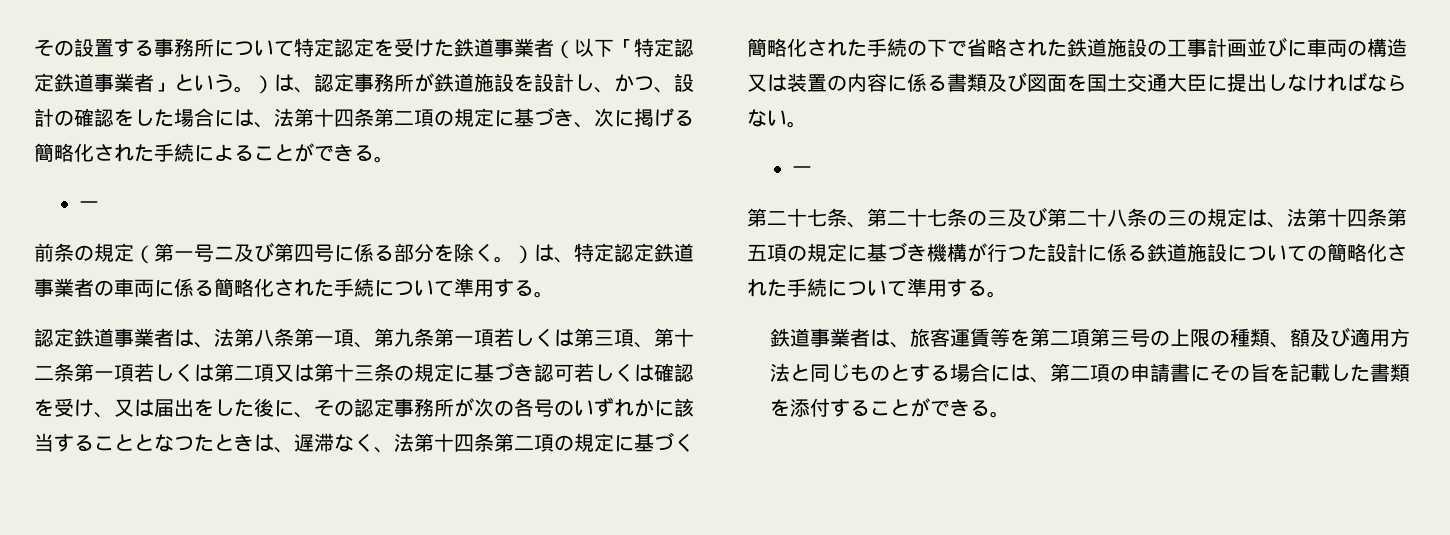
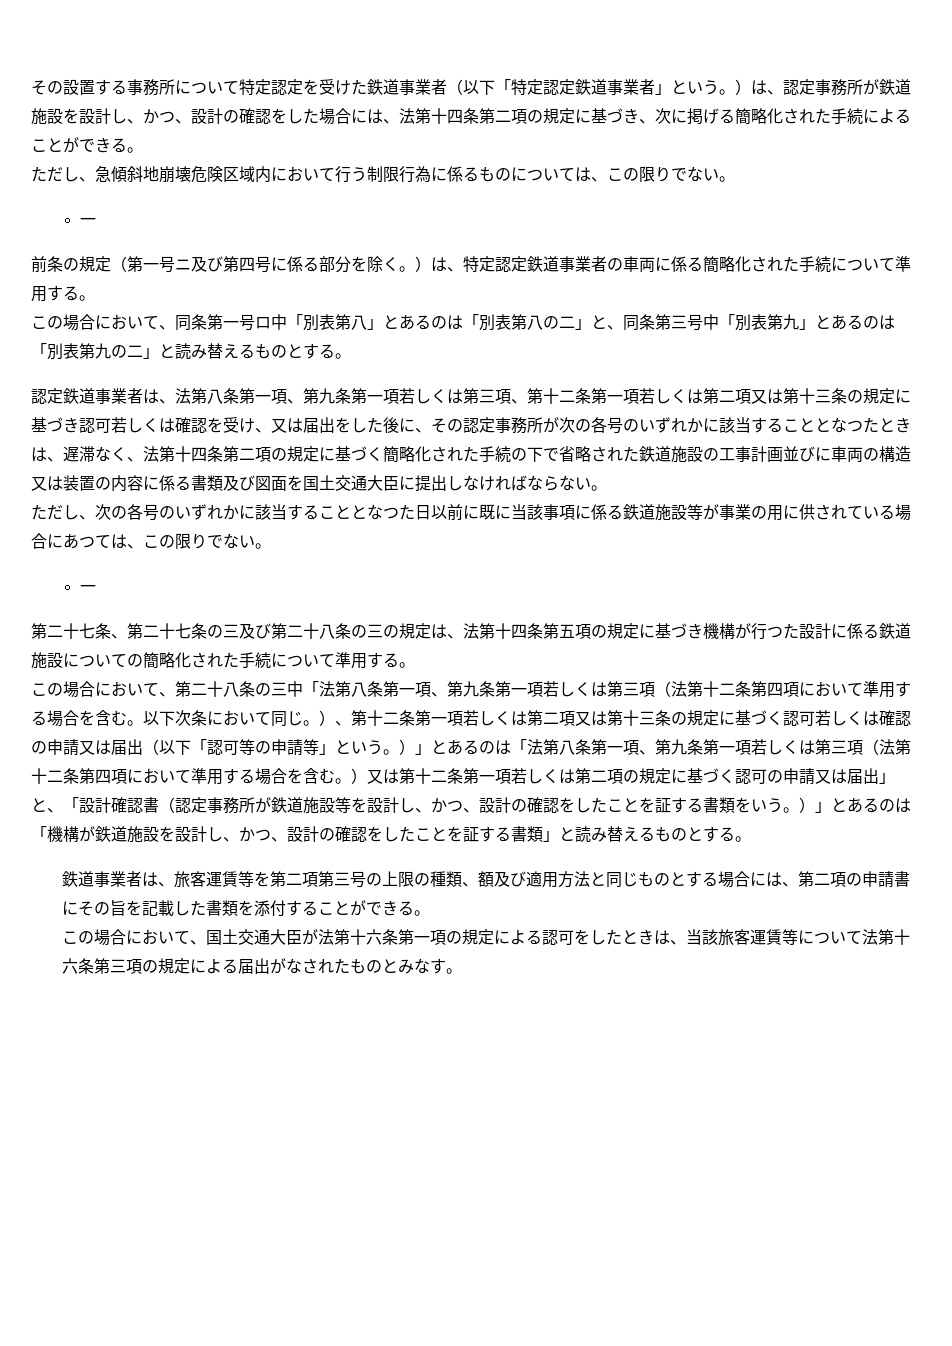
+ ただし、急傾斜地崩壊危険区域内において行う制限行為に係るものについては、この限りでない。
+ この場合において、同条第一号ロ中「別表第八」とあるのは「別表第八の二」と、同条第三号中「別表第九」とあるのは「別表第九の二」と読み替えるものとする。
+ ただし、次の各号のいずれかに該当することとなつた日以前に既に当該事項に係る鉄道施設等が事業の用に供されている場合にあつては、この限りでない。
+ この場合において、第二十八条の三中「法第八条第一項、第九条第一項若しくは第三項（法第十二条第四項において準用する場合を含む。以下次条において同じ。）、第十二条第一項若しくは第二項又は第十三条の規定に基づく認可若しくは確認の申請又は届出（以下「認可等の申請等」という。）」とあるのは「法第八条第一項、第九条第一項若しくは第三項（法第十二条第四項において準用する場合を含む。）又は第十二条第一項若しくは第二項の規定に基づく認可の申請又は届出」と、「設計確認書（認定事務所が鉄道施設等を設計し、かつ、設計の確認をしたことを証する書類をいう。）」とあるのは「機構が鉄道施設を設計し、かつ、設計の確認をしたことを証する書類」と読み替えるものとする。
+ この場合において、国土交通大臣が法第十六条第一項の規定による認可をしたときは、当該旅客運賃等について法第十六条第三項の規定による届出がなされたものとみなす。

